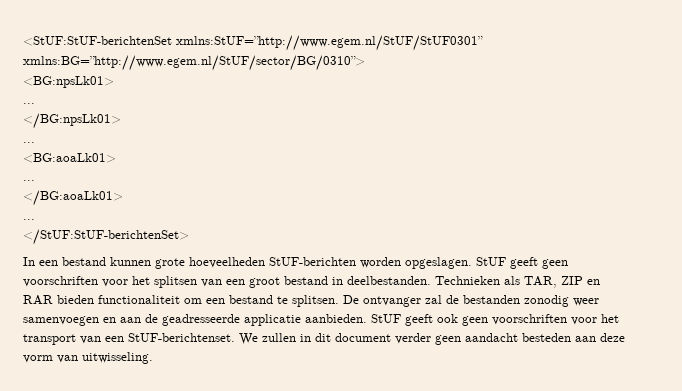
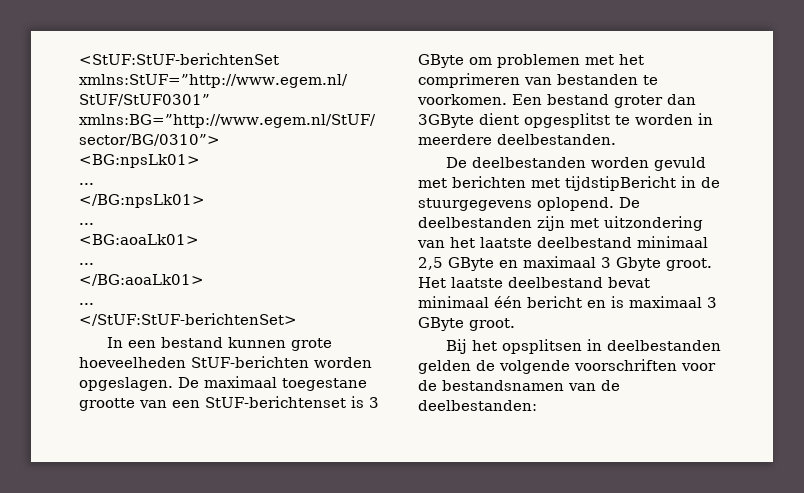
- StUF geeft geen voorschriften voor het splitsen van een groot bestand in deelbestanden. Technieken als TAR, ZIP en RAR bieden functionaliteit om een bestand te splitsen. De ontvanger zal de bestanden zonodig weer samenvoegen en aan de geadresseerde applicatie aanbieden. StUF geeft ook geen voorschriften voor het transport van een StUF-berichtenset. We zullen in dit document verder geen aandacht besteden aan deze vorm van uitwisseling.
+ De maximaal toegestane grootte van een StUF-berichtenset is 3 GByte om problemen met het comprimeren van bestanden te voorkomen. Een bestand groter dan 3GByte dient opgesplitst te worden in meerdere deelbestanden.
+ De deelbestanden worden gevuld met berichten met tijdstipBericht in de stuurgegevens oplopend. De deelbestanden zijn met uitzondering van het laatste deelbestand minimaal 2,5 GByte en maximaal 3 Gbyte groot. Het laatste deelbestand bevat minimaal één bericht en is maximaal 3 GByte groot.
+ Bij het opsplitsen in deelbestanden gelden de volgende voorschriften voor de bestandsnamen van de deelbestanden:

